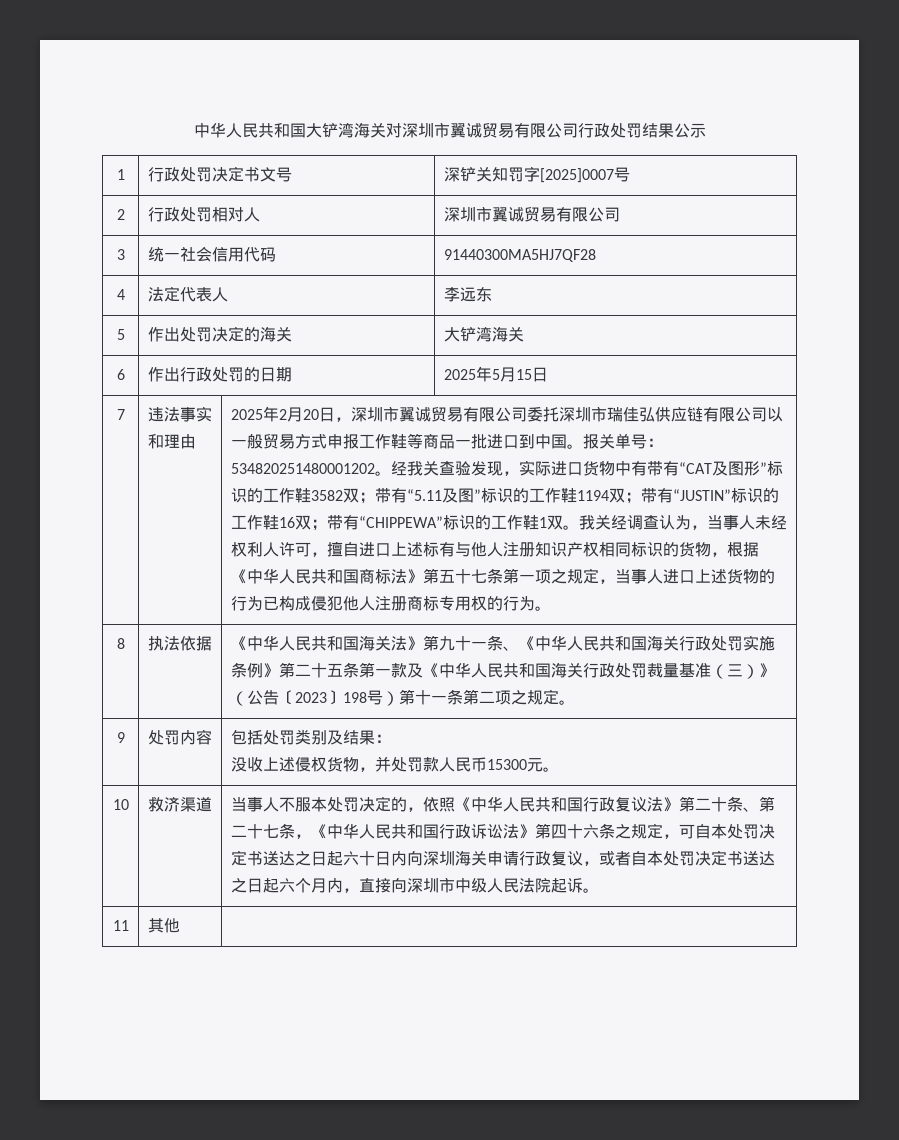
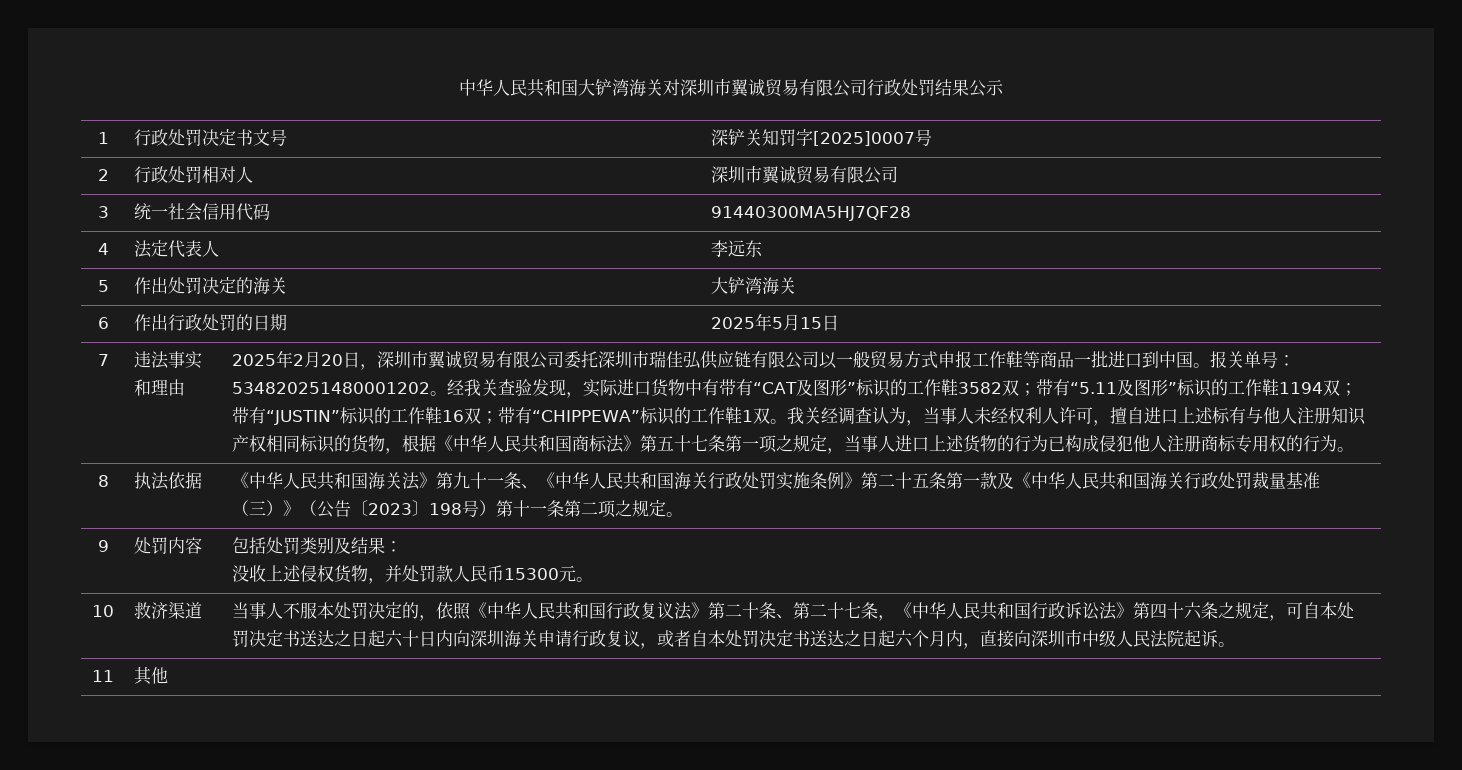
- 经我关查验发现，实际进口货物中有带有“CAT及图形”标识的工作鞋3582双；带有“5.11及图”标识的工作鞋1194双；带有“JUSTIN”标识的工作鞋16双；带有“CHIPPEWA”标识的工作鞋1双。
+ 经我关查验发现，实际进口货物中有带有“CAT及图形”标识的工作鞋3582双；带有“5.11及图形”标识的工作鞋1194双；带有“JUSTIN”标识的工作鞋16双；带有“CHIPPEWA”标识的工作鞋1双。

